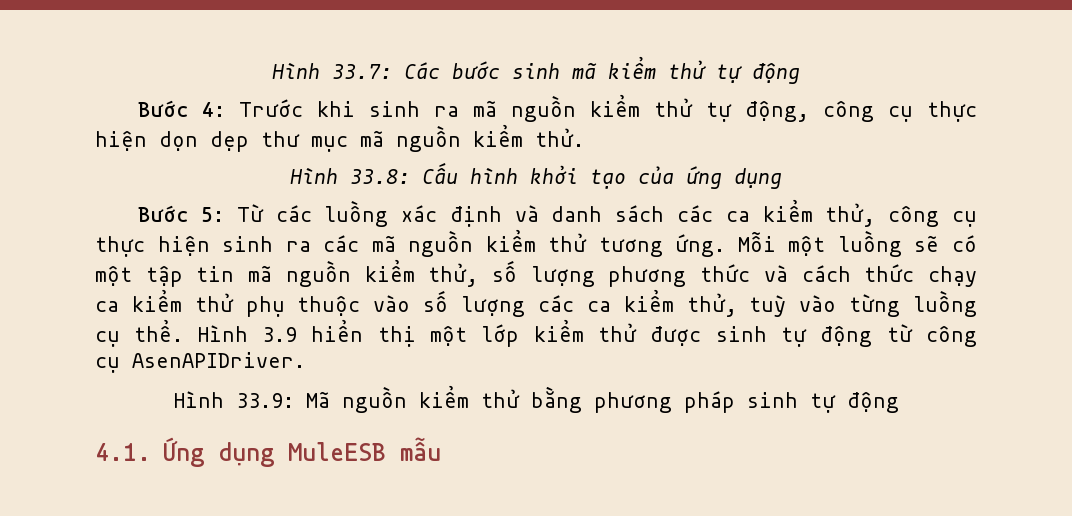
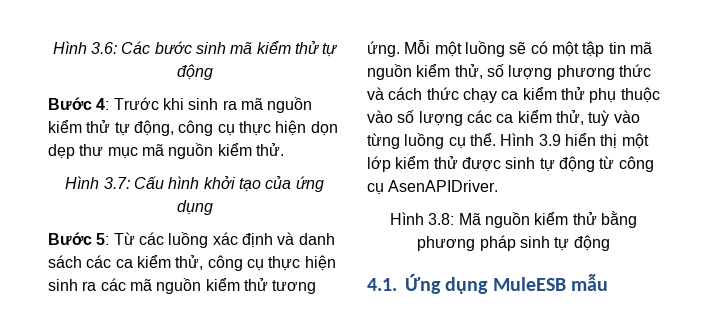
- Hình 33.7: Các bước sinh mã kiểm thử tự động
+ Hình 3.6: Các bước sinh mã kiểm thử tự động
- Hình 33.8: Cấu hình khởi tạo của ứng dụng
+ Hình 3.7: Cấu hình khởi tạo của ứng dụng
- Hình 33.9: Mã nguồn kiểm thử bằng phương pháp sinh tự động
+ Hình 3.8: Mã nguồn kiểm thử bằng phương pháp sinh tự động

